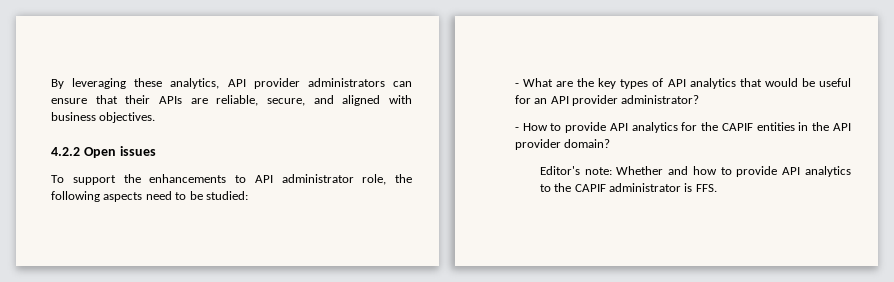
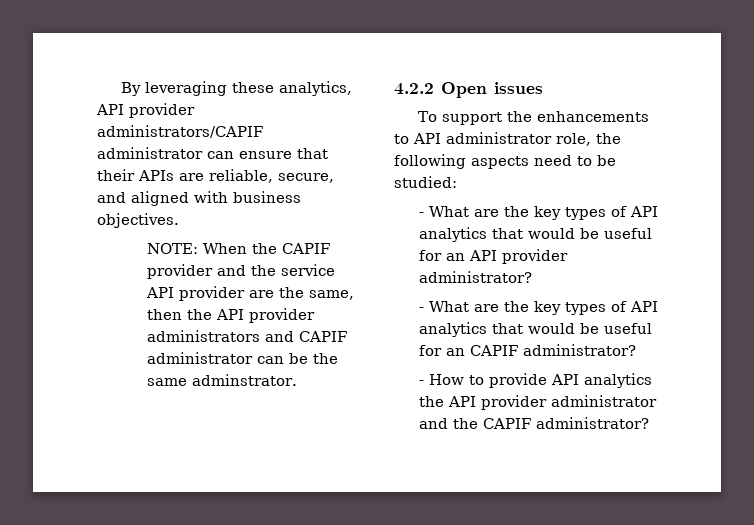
- By leveraging these analytics, API provider administrators can ensure that their APIs are reliable, secure, and aligned with business objectives.
+ By leveraging these analytics, API provider administrators/CAPIF administrator can ensure that their APIs are reliable, secure, and aligned with business objectives.
+ NOTE: When the CAPIF provider and the service API provider are the same, then the API provider administrators and CAPIF administrator can be the same adminstrator.
+ - What are the key types of API analytics that would be useful for an CAPIF administrator?
- - How to provide API analytics for the CAPIF entities in the API provider domain?
- Editor's note: Whether and how to provide API analytics to the CAPIF administrator is FFS.
+ - How to provide API analytics the API provider administrator and the CAPIF administrator?

